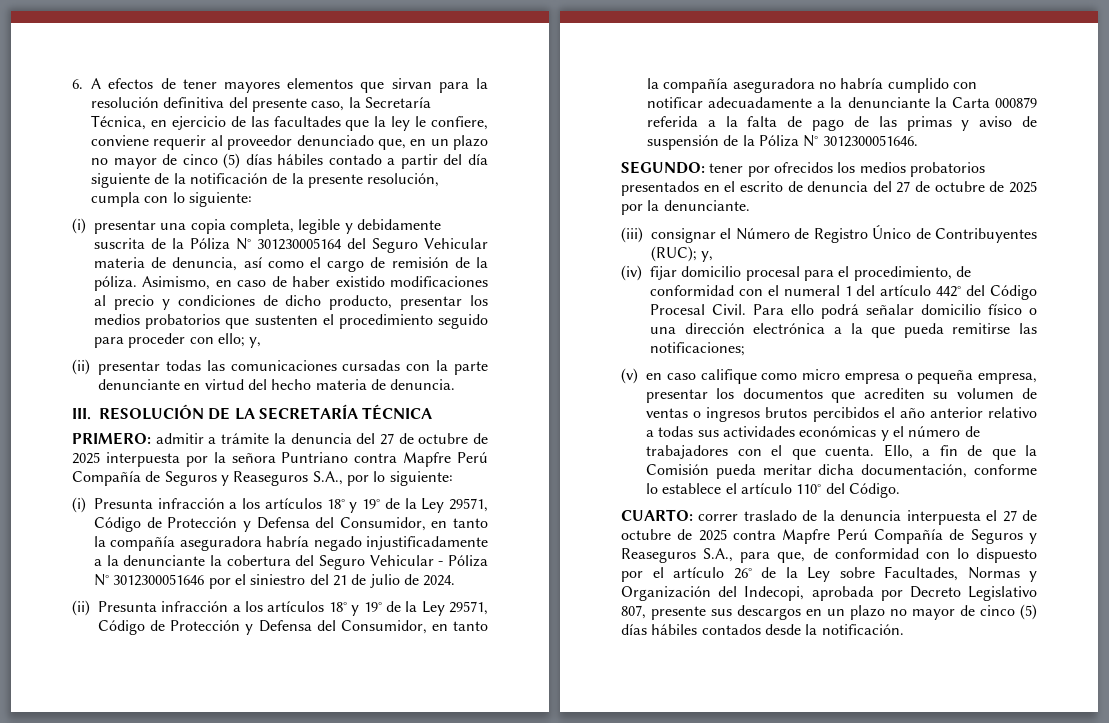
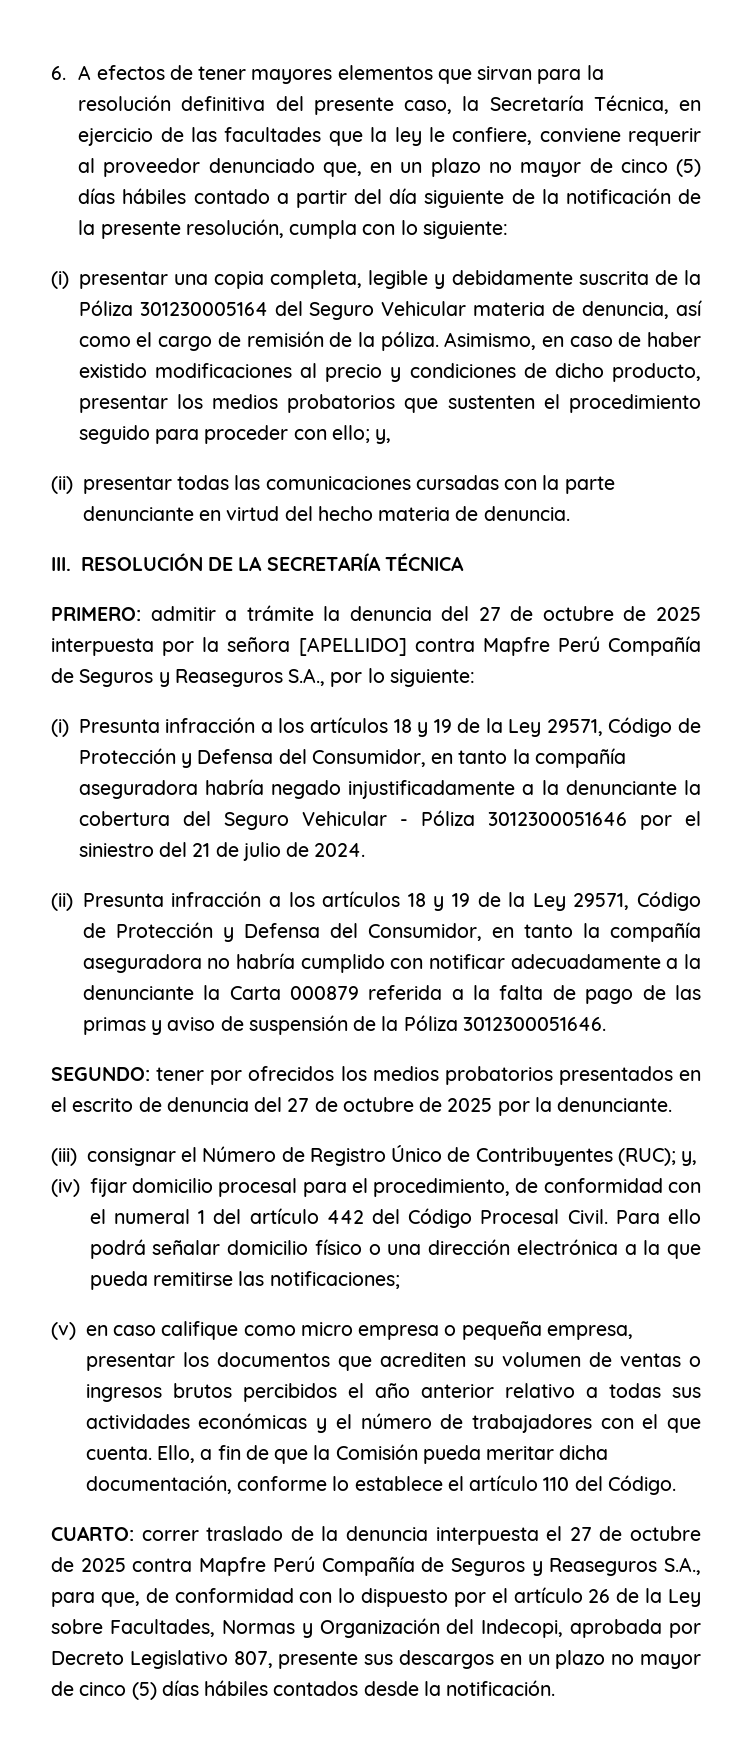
- (i) presentar una copia completa, legible y debidamente suscrita de la Póliza N° 301230005164 del Seguro Vehicular materia de denuncia, así como el cargo de remisión de la póliza.
+ (i) presentar una copia completa, legible y debidamente suscrita de la Póliza 301230005164 del Seguro Vehicular materia de denuncia, así como el cargo de remisión de la póliza.
- PRIMERO: admitir a trámite la denuncia del 27 de octubre de 2025 interpuesta por la señora Puntriano contra Mapfre Perú Compañía de Seguros y Reaseguros S.A., por lo siguiente:
+ PRIMERO: admitir a trámite la denuncia del 27 de octubre de 2025 interpuesta por la señora [APELLIDO] contra Mapfre Perú Compañía de Seguros y Reaseguros S.A., por lo siguiente:
- (i) Presunta infracción a los artículos 18° y 19° de la Ley 29571, Código de Protección y Defensa del Consumidor, en tanto la compañía aseguradora habría negado injustificadamente a la denunciante la cobertura del Seguro Vehicular - Póliza N° 3012300051646 por el siniestro del 21 de julio de 2024.
+ (i) Presunta infracción a los artículos 18 y 19 de la Ley 29571, Código de Protección y Defensa del Consumidor, en tanto la compañía aseguradora habría negado injustificadamente a la denunciante la cobertura del Seguro Vehicular - Póliza 3012300051646 por el siniestro del 21 de julio de 2024.
- (ii) Presunta infracción a los artículos 18° y 19° de la Ley 29571, Código de Protección y Defensa del Consumidor, en tanto la compañía aseguradora no habría cumplido con notificar adecuadamente a la denunciante la Carta 000879 referida a la falta de pago de las primas y aviso de suspensión de la Póliza N° 3012300051646.
+ (ii) Presunta infracción a los artículos 18 y 19 de la Ley 29571, Código de Protección y Defensa del Consumidor, en tanto la compañía aseguradora no habría cumplido con notificar adecuadamente a la denunciante la Carta 000879 referida a la falta de pago de las primas y aviso de suspensión de la Póliza 3012300051646.
- (iv) fijar domicilio procesal para el procedimiento, de conformidad con el numeral 1 del artículo 442° del Código Procesal Civil.
+ (iv) fijar domicilio procesal para el procedimiento, de conformidad con el numeral 1 del artículo 442 del Código Procesal Civil.
- Ello, a fin de que la Comisión pueda meritar dicha documentación, conforme lo establece el artículo 110° del Código.
+ Ello, a fin de que la Comisión pueda meritar dicha documentación, conforme lo establece el artículo 110 del Código.
- correr traslado de la denuncia interpuesta el 27 de octubre de 2025 contra Mapfre Perú Compañía de Seguros y Reaseguros S.A., para que, de conformidad con lo dispuesto por el artículo 26° de la Ley sobre Facultades, Normas y Organización del Indecopi, aprobada por Decreto Legislativo 807, presente sus descargos en un plazo no mayor de cinco (5) días hábiles contados desde la notificación.
+ correr traslado de la denuncia interpuesta el 27 de octubre de 2025 contra Mapfre Perú Compañía de Seguros y Reaseguros S.A., para que, de conformidad con lo dispuesto por el artículo 26 de la Ley sobre Facultades, Normas y Organización del Indecopi, aprobada por Decreto Legislativo 807, presente sus descargos en un plazo no mayor de cinco (5) días hábiles contados desde la notificación.

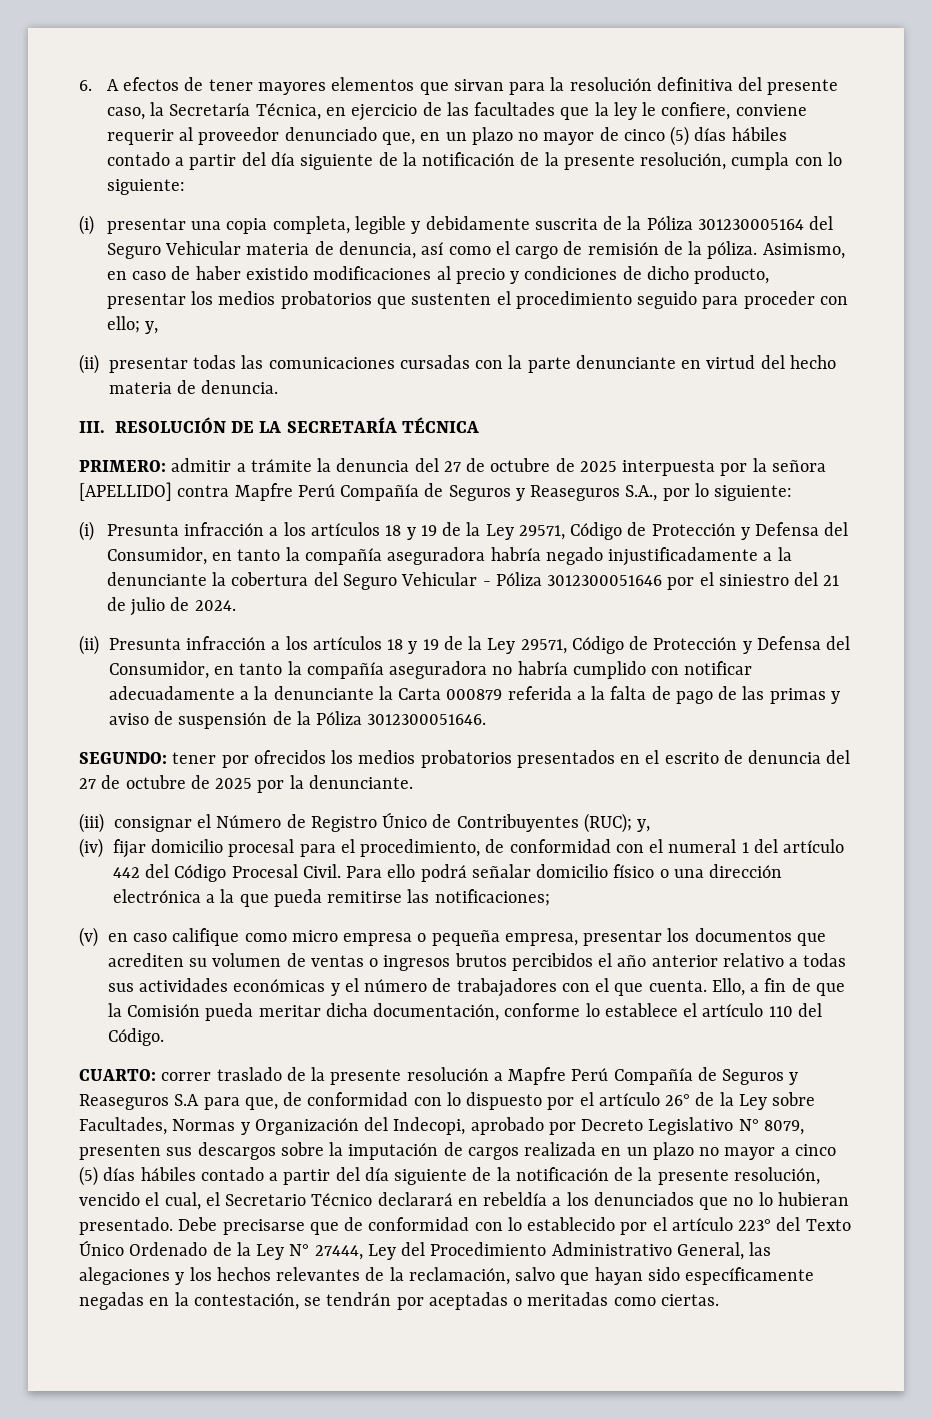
- CUARTO: correr traslado de la denuncia interpuesta el 27 de octubre de 2025 contra Mapfre Perú Compañía de Seguros y Reaseguros S.A., para que, de conformidad con lo dispuesto por el artículo 26 de la Ley sobre Facultades, Normas y Organización del Indecopi, aprobada por Decreto Legislativo 807, presente sus descargos en un plazo no mayor de cinco (5) días hábiles contados desde la notificación.
+ CUARTO: correr traslado de la presente resolución a Mapfre Perú Compañía de Seguros y Reaseguros S.A para que, de conformidad con lo dispuesto por el artículo 26° de la Ley sobre Facultades, Normas y Organización del Indecopi, aprobado por Decreto Legislativo N° 8079, presenten sus descargos sobre la imputación de cargos realizada en un plazo no mayor a cinco (5) días hábiles contado a partir del día siguiente de la notificación de la presente resolución, vencido el cual, el Secretario Técnico declarará en rebeldía a los denunciados que no lo hubieran presentado. Debe precisarse que de conformidad con lo establecido por el artículo 223° del Texto Único Ordenado de la Ley N° 27444, Ley del Procedimiento Administrativo General, las alegaciones y los hechos relevantes de la reclamación, salvo que hayan sido específicamente negadas en la contestación, se tendrán por aceptadas o meritadas como ciertas.

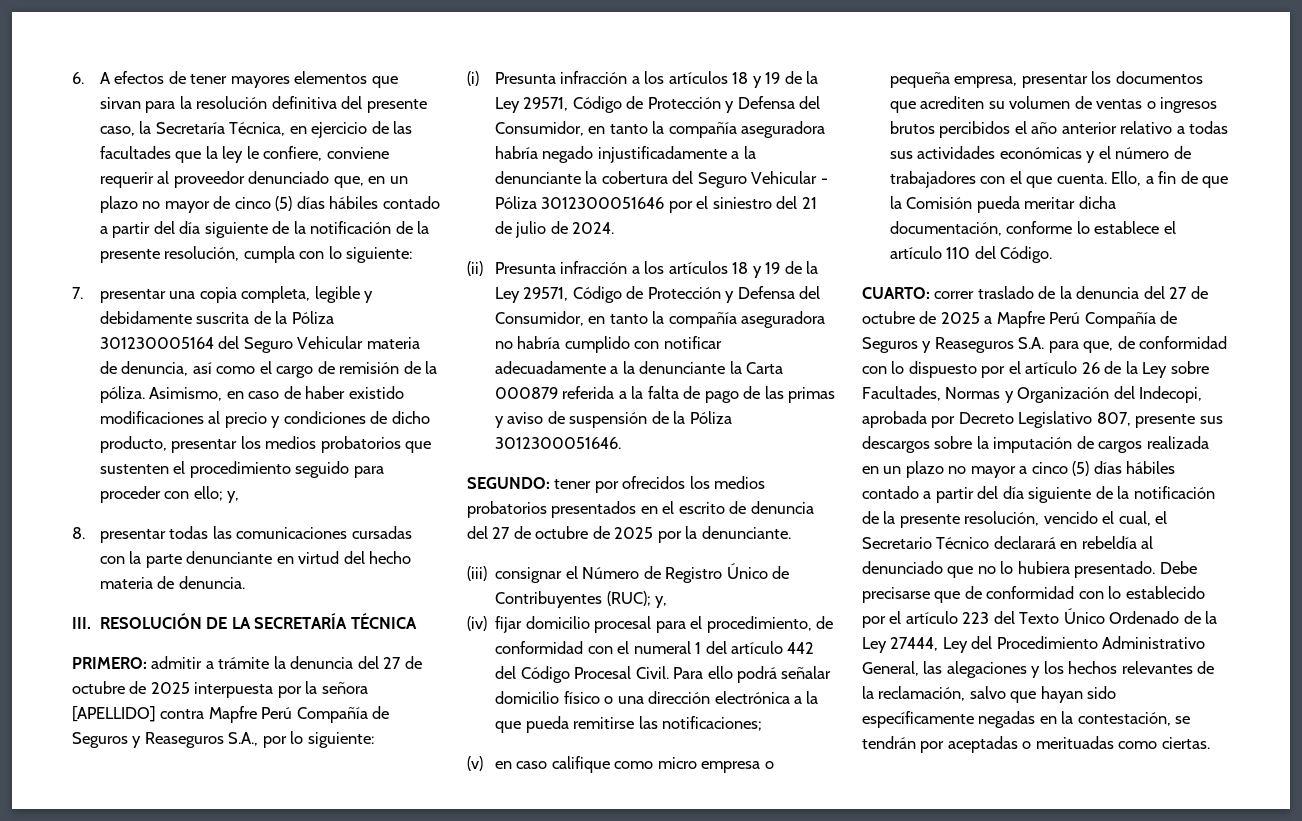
- (i) presentar una copia completa, legible y debidamente suscrita de la Póliza 301230005164 del Seguro Vehicular materia de denuncia, así como el cargo de remisión de la póliza.
+ 7. presentar una copia completa, legible y debidamente suscrita de la Póliza 301230005164 del Seguro Vehicular materia de denuncia, así como el cargo de remisión de la póliza.
- (ii) presentar todas las comunicaciones cursadas con la parte denunciante en virtud del hecho materia de denuncia.
+ 8. presentar todas las comunicaciones cursadas con la parte denunciante en virtud del hecho materia de denuncia.
- correr traslado de la presente resolución a Mapfre Perú Compañía de Seguros y Reaseguros S.A para que, de conformidad con lo dispuesto por el artículo 26° de la Ley sobre Facultades, Normas y Organización del Indecopi, aprobado por Decreto Legislativo N° 8079, presenten sus descargos sobre la imputación de cargos realizada en un plazo no mayor a cinco (5) días hábiles contado a partir del día siguiente de la notificación de la presente resolución, vencido el cual, el Secretario Técnico declarará en rebeldía a los denunciados que no lo hubieran presentado.
+ correr traslado de la denuncia del 27 de octubre de 2025 a Mapfre Perú Compañía de Seguros y Reaseguros S.A. para que, de conformidad con lo dispuesto por el artículo 26 de la Ley sobre Facultades, Normas y Organización del Indecopi, aprobada por Decreto Legislativo 807, presente sus descargos sobre la imputación de cargos realizada en un plazo no mayor a cinco (5) días hábiles contado a partir del día siguiente de la notificación de la presente resolución, vencido el cual, el Secretario Técnico declarará en rebeldía al denunciado que no lo hubiera presentado.
- Debe precisarse que de conformidad con lo establecido por el artículo 223° del Texto Único Ordenado de la Ley N° 27444, Ley del Procedimiento Administrativo General, las alegaciones y los hechos relevantes de la reclamación, salvo que hayan sido específicamente negadas en la contestación, se tendrán por aceptadas o meritadas como ciertas.
+ Debe precisarse que de conformidad con lo establecido por el artículo 223 del Texto Único Ordenado de la Ley 27444, Ley del Procedimiento Administrativo General, las alegaciones y los hechos relevantes de la reclamación, salvo que hayan sido específicamente negadas en la contestación, se tendrán por aceptadas o merituadas como ciertas.

